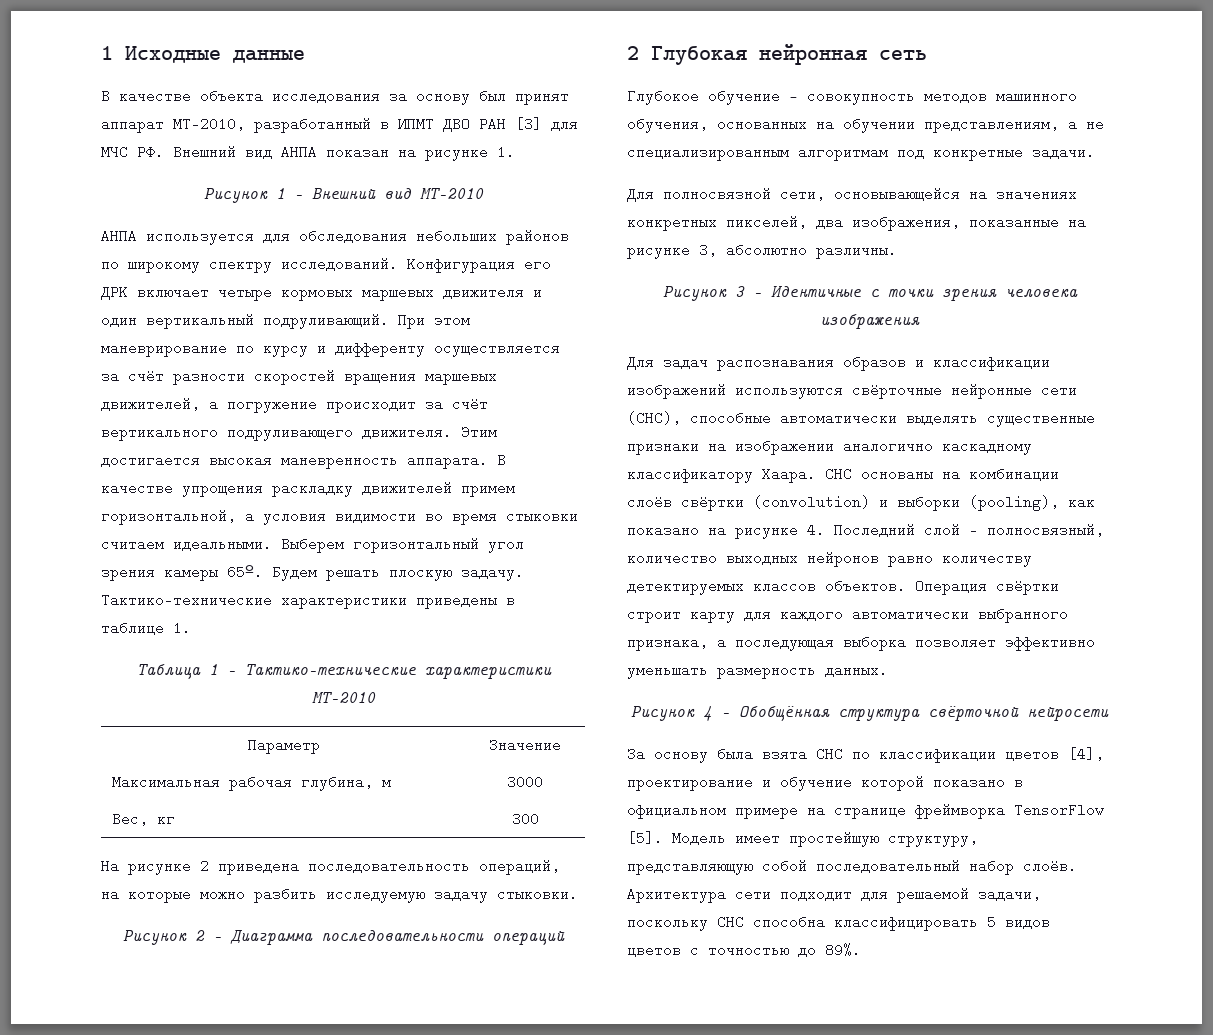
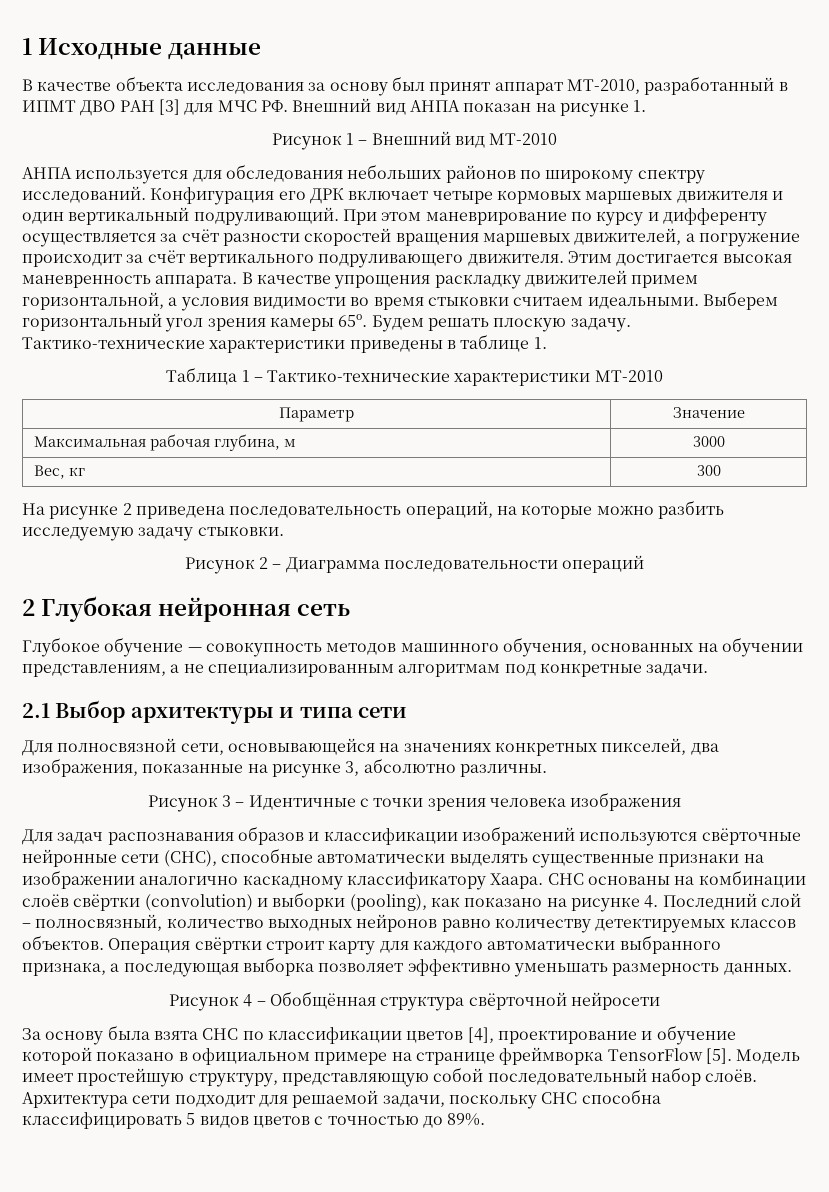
+ 2.1 Выбор архитектуры и типа сети

